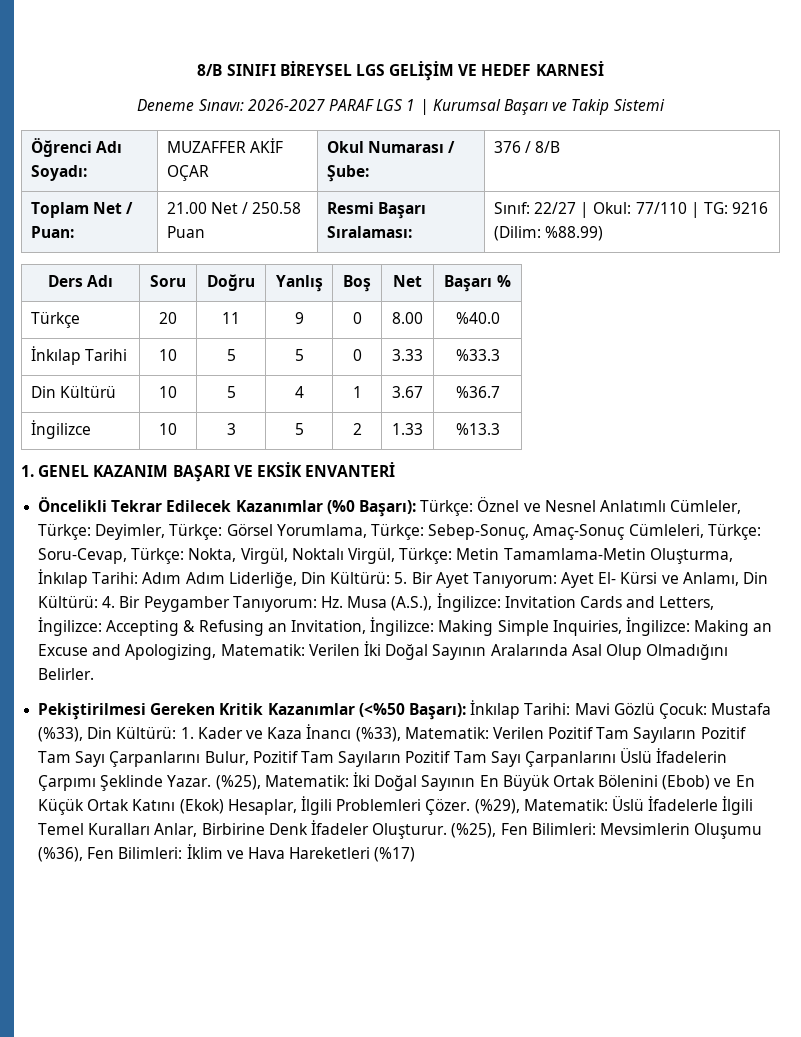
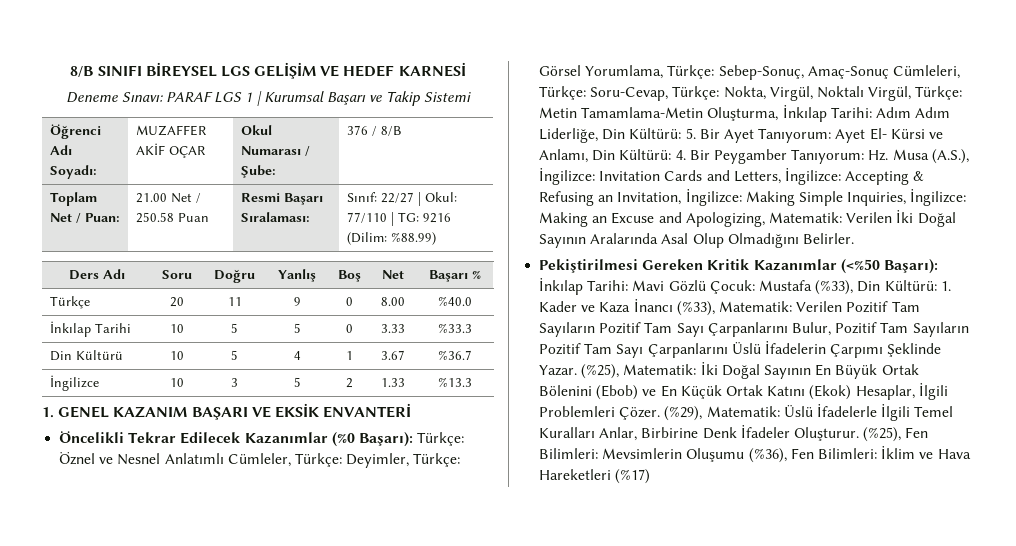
- Deneme Sınavı: 2026-2027 PARAF LGS 1 | Kurumsal Başarı ve Takip Sistemi
+ Deneme Sınavı: PARAF LGS 1 | Kurumsal Başarı ve Takip Sistemi

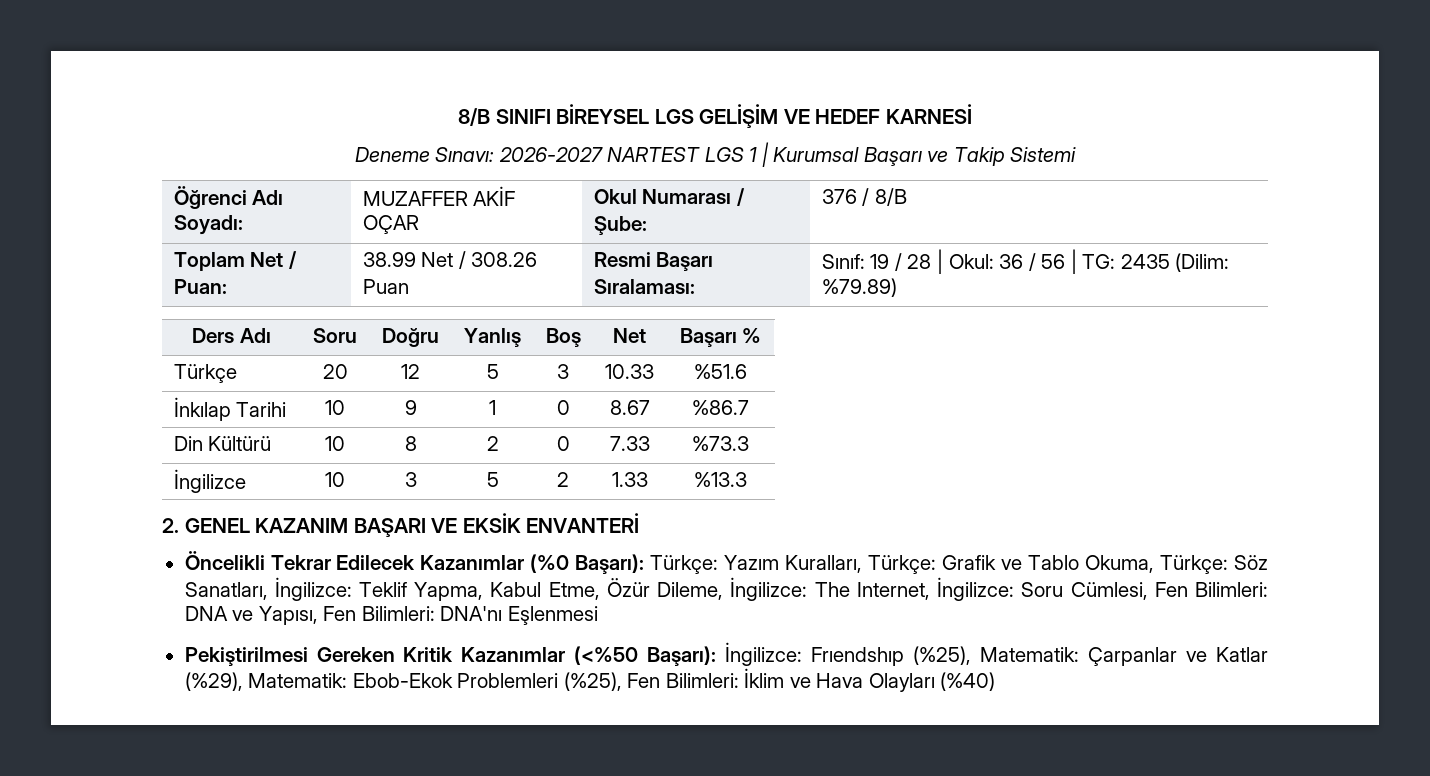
- Deneme Sınavı: PARAF LGS 1 | Kurumsal Başarı ve Takip Sistemi
+ Deneme Sınavı: 2026-2027 NARTEST LGS 1 | Kurumsal Başarı ve Takip Sistemi
- Toplam Net / Puan: | 21.00 Net / 250.58 Puan | Resmi Başarı Sıralaması: | Sınıf: 22/27 | Okul: 77/110 | TG: 9216 (Dilim: %88.99)
+ Toplam Net / Puan: | 38.99 Net / 308.26 Puan | Resmi Başarı Sıralaması: | Sınıf: 19 / 28 | Okul: 36 / 56 | TG: 2435 (Dilim: %79.89)
- Türkçe | 20 | 11 | 9 | 0 | 8.00 | %40.0
+ Türkçe | 20 | 12 | 5 | 3 | 10.33 | %51.6
- İnkılap Tarihi | 10 | 5 | 5 | 0 | 3.33 | %33.3
+ İnkılap Tarihi | 10 | 9 | 1 | 0 | 8.67 | %86.7
- Din Kültürü | 10 | 5 | 4 | 1 | 3.67 | %36.7
+ Din Kültürü | 10 | 8 | 2 | 0 | 7.33 | %73.3
- 1. GENEL KAZANIM BAŞARI VE EKSİK ENVANTERİ
+ 2. GENEL KAZANIM BAŞARI VE EKSİK ENVANTERİ
- Öncelikli Tekrar Edilecek Kazanımlar (%0 Başarı): Türkçe: Öznel ve Nesnel Anlatımlı Cümleler, Türkçe: Deyimler, Türkçe: Görsel Yorumlama, Türkçe: Sebep-Sonuç, Amaç-Sonuç Cümleleri, Türkçe: Soru-Cevap, Türkçe: Nokta, Virgül, Noktalı Virgül, Türkçe: Metin Tamamlama-Metin Oluşturma, İnkılap Tarihi: Adım Adım Liderliğe, Din Kültürü: 5. Bir Ayet Tanıyorum: Ayet El- Kürsi ve Anlamı, Din Kültürü: 4. Bir Peygamber Tanıyorum: Hz. Musa (A.S.), İngilizce: Invitation Cards and Letters, İngilizce: Accepting & Refusing an Invitation, İngilizce: Making Simple Inquiries, İngilizce: Making an Excuse and Apologizing, Matematik: Verilen İki Doğal Sayının Aralarında Asal Olup Olmadığını Belirler.
+ Öncelikli Tekrar Edilecek Kazanımlar (%0 Başarı): Türkçe: Yazım Kuralları, Türkçe: Grafik ve Tablo Okuma, Türkçe: Söz Sanatları, İngilizce: Teklif Yapma, Kabul Etme, Özür Dileme, İngilizce: The Internet, İngilizce: Soru Cümlesi, Fen Bilimleri: DNA ve Yapısı, Fen Bilimleri: DNA'nı Eşlenmesi
- Pekiştirilmesi Gereken Kritik Kazanımlar (<%50 Başarı): İnkılap Tarihi: Mavi Gözlü Çocuk: Mustafa (%33), Din Kültürü: 1. Kader ve Kaza İnancı (%33), Matematik: Verilen Pozitif Tam Sayıların Pozitif Tam Sayı Çarpanlarını Bulur, Pozitif Tam Sayıların Pozitif Tam Sayı Çarpanlarını Üslü İfadelerin Çarpımı Şeklinde Yazar. (%25), Matematik: İki Doğal Sayının En Büyük Ortak Bölenini (Ebob) ve En Küçük Ortak Katını (Ekok) Hesaplar, İlgili Problemleri Çözer. (%29), Matematik: Üslü İfadelerle İlgili Temel Kuralları Anlar, Birbirine Denk İfadeler Oluşturur. (%25), Fen Bilimleri: Mevsimlerin Oluşumu (%36), Fen Bilimleri: İklim ve Hava Hareketleri (%17)
+ Pekiştirilmesi Gereken Kritik Kazanımlar (<%50 Başarı): İngilizce: Frıendshıp (%25), Matematik: Çarpanlar ve Katlar (%29), Matematik: Ebob-Ekok Problemleri (%25), Fen Bilimleri: İklim ve Hava Olayları (%40)

